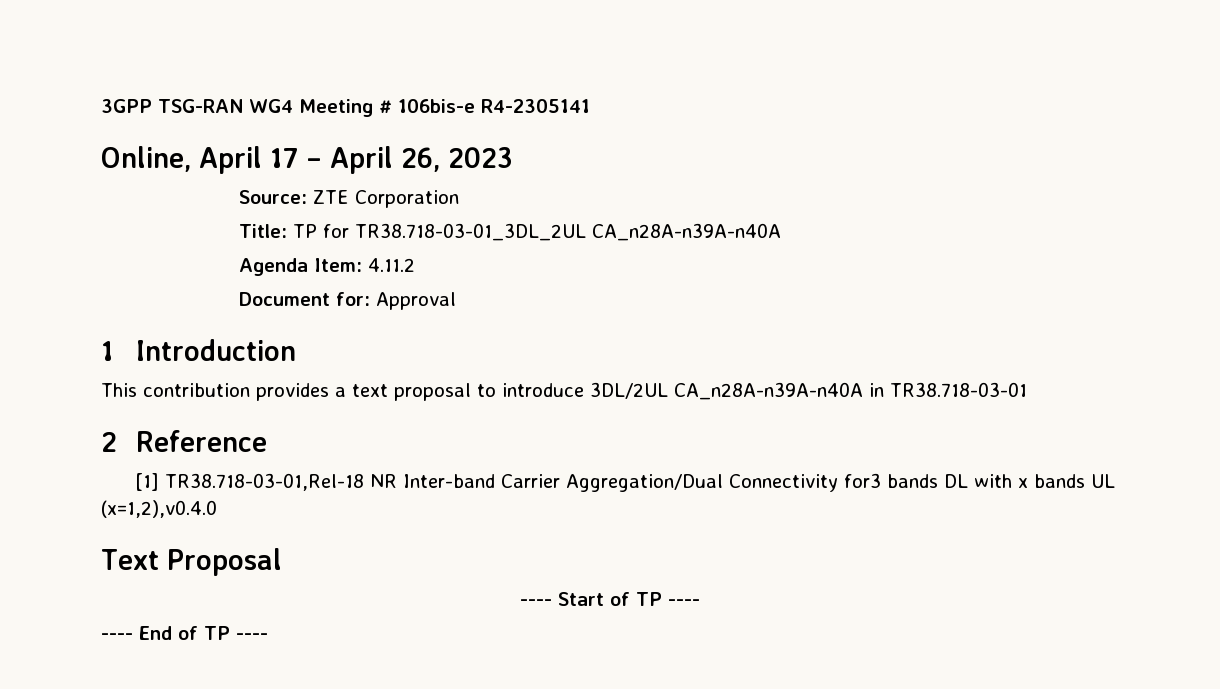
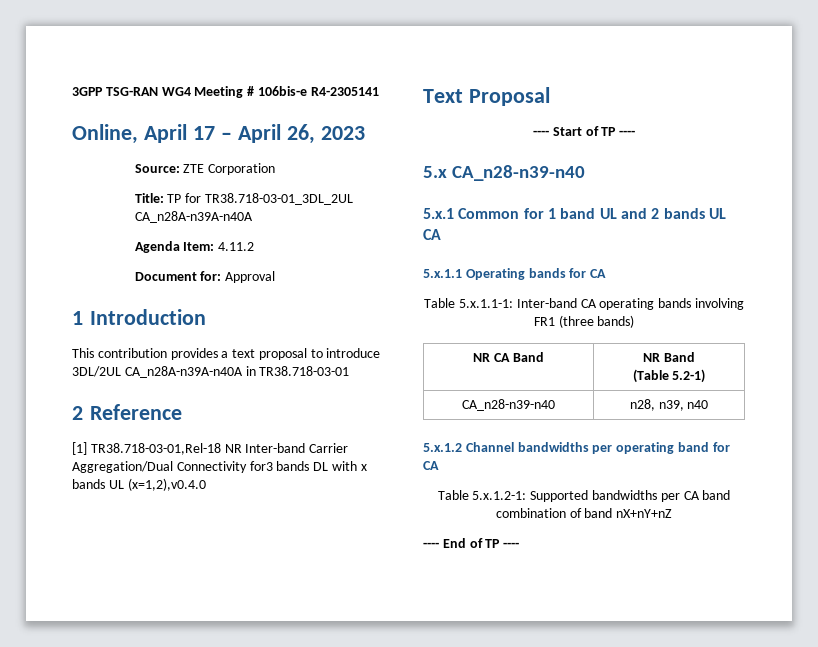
+ 5.x CA_n28-n39-n40
+ 5.x.1 Common for 1 band UL and 2 bands UL CA
+ 5.x.1.1 Operating bands for CA
+ Table 5.x.1.1-1: Inter-band CA operating bands involving FR1 (three bands)
+ NR CA Band | NR Band
+ (Table 5.2-1)
+ CA_n28-n39-n40 | n28, n39, n40
+ 5.x.1.2 Channel bandwidths per operating band for CA
+ Table 5.x.1.2-1: Supported bandwidths per CA band combination of band nX+nY+nZ

